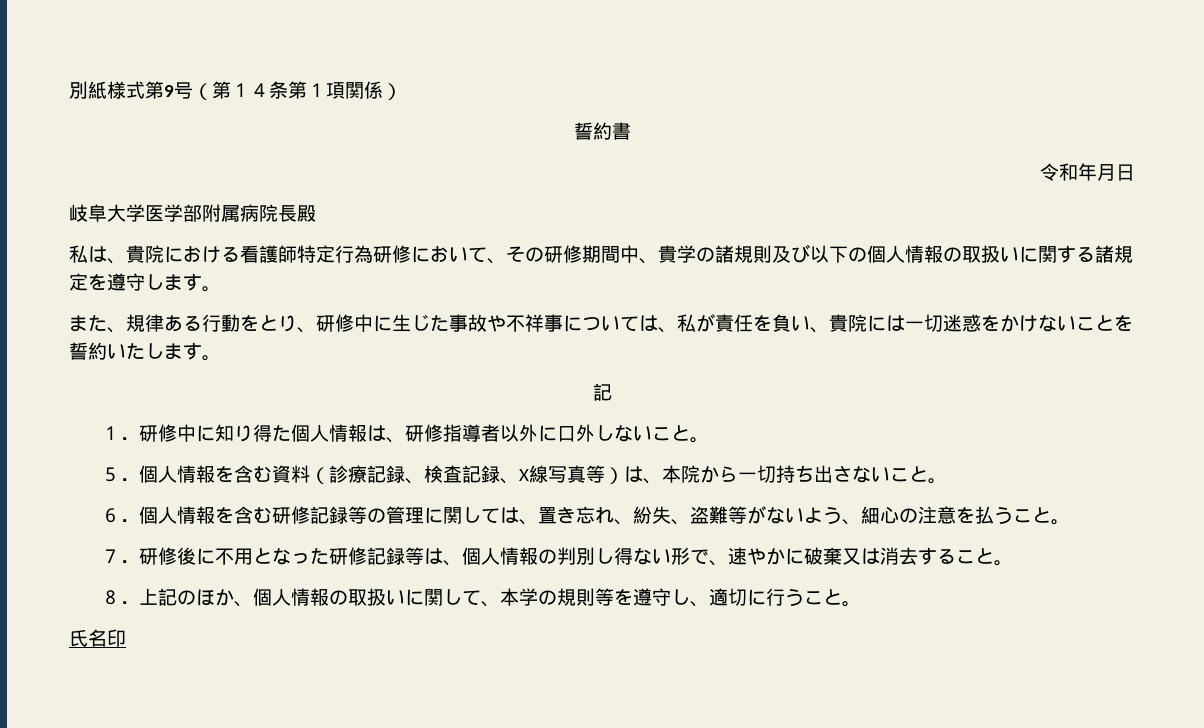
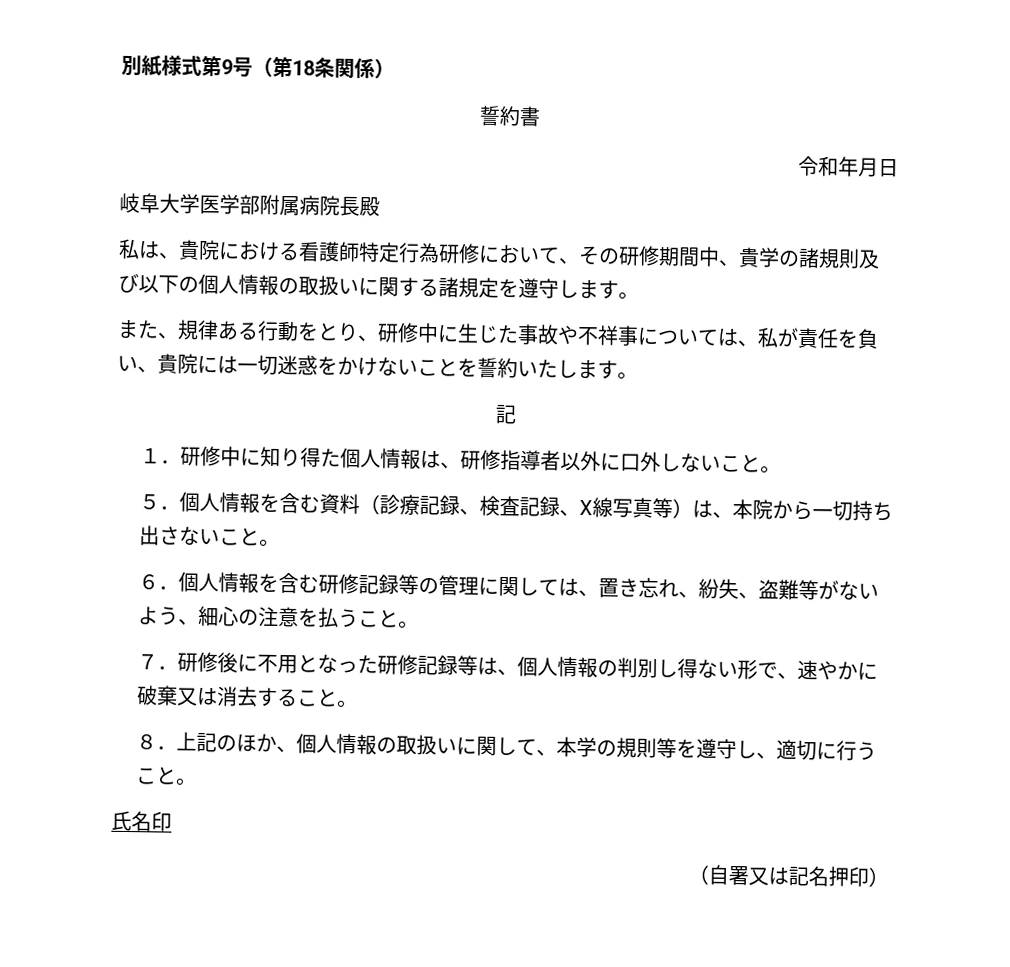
- 別紙様式第9号（第１４条第１項関係）
+ 別紙様式第9号（第18条関係）
+ （自署又は記名押印）

